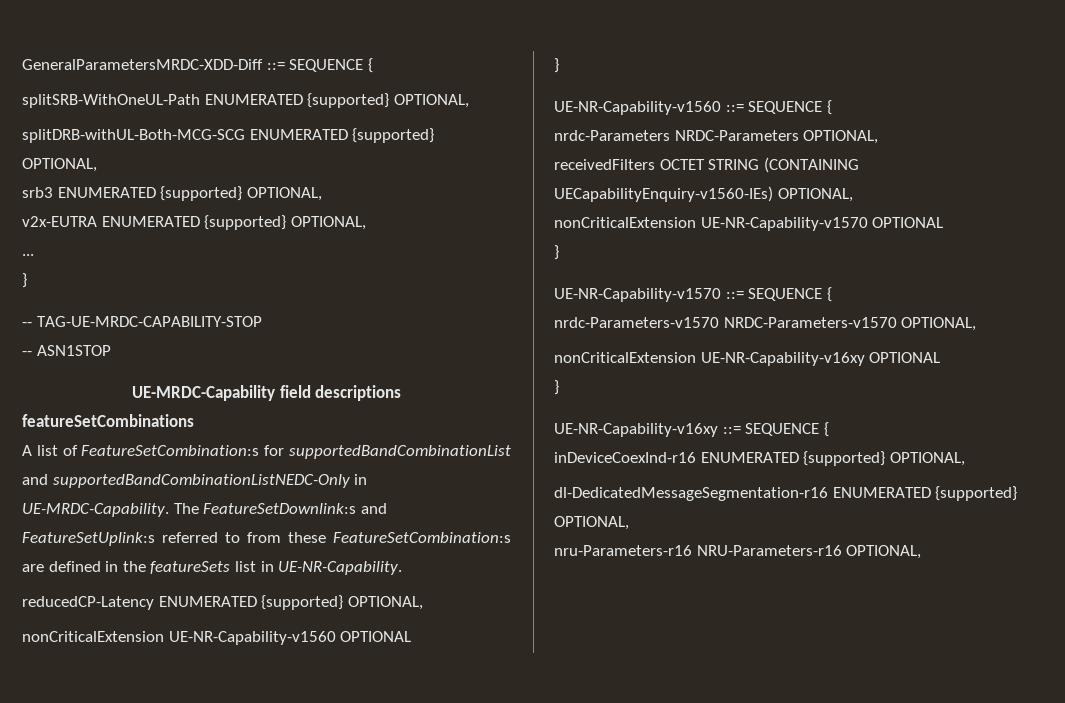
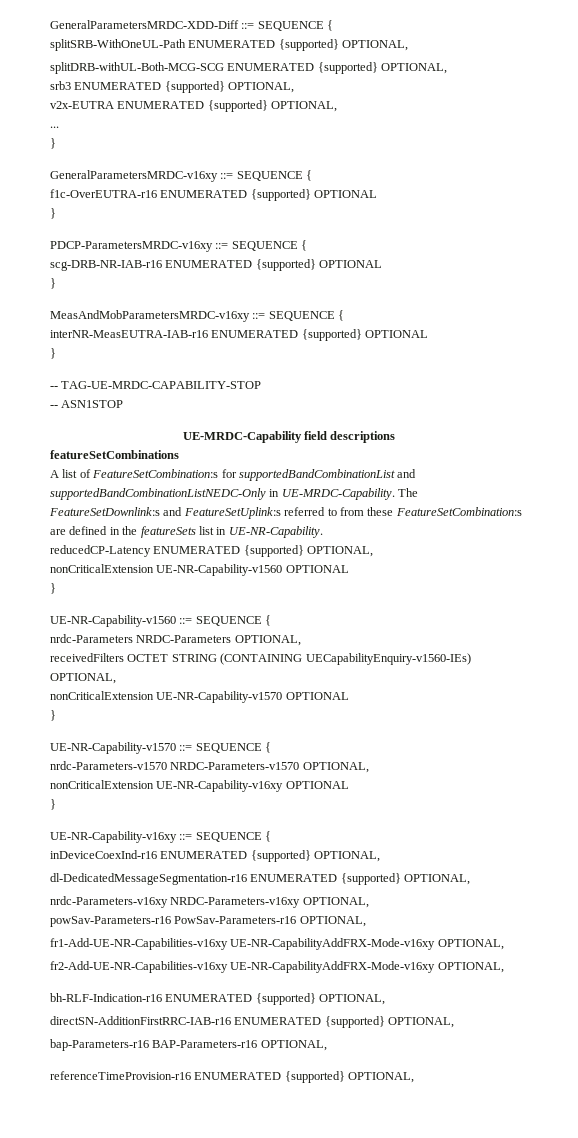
+ GeneralParametersMRDC-v16xy ::= SEQUENCE {
+ f1c-OverEUTRA-r16 ENUMERATED {supported} OPTIONAL
+ }
+ PDCP-ParametersMRDC-v16xy ::= SEQUENCE {
+ scg-DRB-NR-IAB-r16 ENUMERATED {supported} OPTIONAL
+ }
+ MeasAndMobParametersMRDC-v16xy ::= SEQUENCE {
+ interNR-MeasEUTRA-IAB-r16 ENUMERATED {supported} OPTIONAL
+ }
- nru-Parameters-r16 NRU-Parameters-r16 OPTIONAL,
+ nrdc-Parameters-v16xy NRDC-Parameters-v16xy OPTIONAL,
+ powSav-Parameters-r16 PowSav-Parameters-r16 OPTIONAL,
+ fr1-Add-UE-NR-Capabilities-v16xy UE-NR-CapabilityAddFRX-Mode-v16xy OPTIONAL,
+ fr2-Add-UE-NR-Capabilities-v16xy UE-NR-CapabilityAddFRX-Mode-v16xy OPTIONAL,
+ bh-RLF-Indication-r16 ENUMERATED {supported} OPTIONAL,
+ directSN-AdditionFirstRRC-IAB-r16 ENUMERATED {supported} OPTIONAL,
+ bap-Parameters-r16 BAP-Parameters-r16 OPTIONAL,
+ referenceTimeProvision-r16 ENUMERATED {supported} OPTIONAL,

